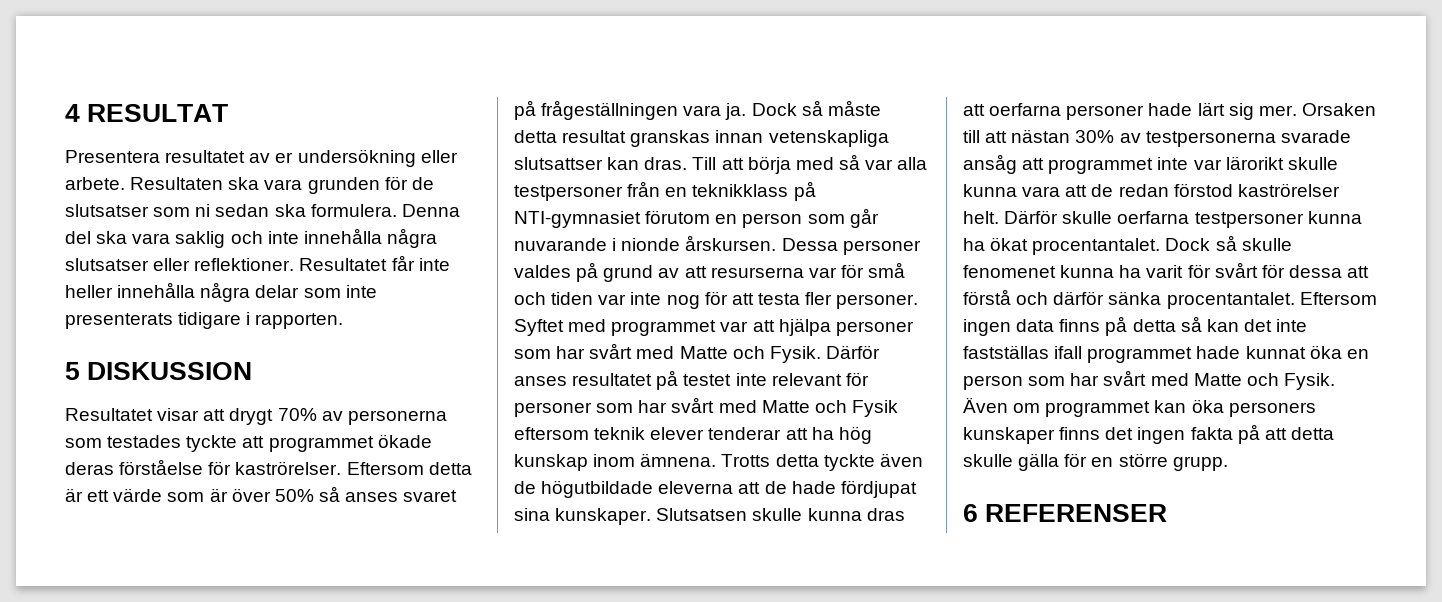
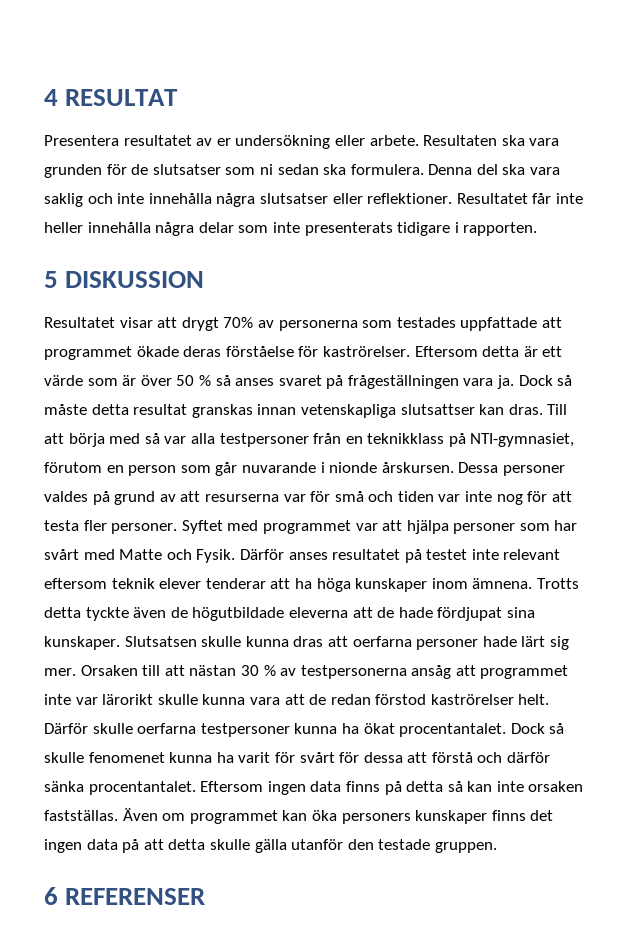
- Resultatet visar att drygt 70% av personerna som testades tyckte att programmet ökade deras förståelse för kaströrelser.
+ Resultatet visar att drygt 70% av personerna som testades uppfattade att programmet ökade deras förståelse för kaströrelser.
- Eftersom detta är ett värde som är över 50% så anses svaret på frågeställningen vara ja.
+ Eftersom detta är ett värde som är över 50 % så anses svaret på frågeställningen vara ja.
- Till att börja med så var alla testpersoner från en teknikklass på NTI-gymnasiet förutom en person som går nuvarande i nionde årskursen.
+ Till att börja med så var alla testpersoner från en teknikklass på NTI-gymnasiet, förutom en person som går nuvarande i nionde årskursen.
- Därför anses resultatet på testet inte relevant för personer som har svårt med Matte och Fysik eftersom teknik elever tenderar att ha hög kunskap inom ämnena.
+ Därför anses resultatet på testet inte relevant eftersom teknik elever tenderar att ha höga kunskaper inom ämnena.
- Orsaken till att nästan 30% av testpersonerna svarade ansåg att programmet inte var lärorikt skulle kunna vara att de redan förstod kaströrelser helt.
+ Orsaken till att nästan 30 % av testpersonerna ansåg att programmet inte var lärorikt skulle kunna vara att de redan förstod kaströrelser helt.
- Eftersom ingen data finns på detta så kan det inte fastställas ifall programmet hade kunnat öka en person som har svårt med Matte och Fysik.
+ Eftersom ingen data finns på detta så kan inte orsaken fastställas.
- Även om programmet kan öka personers kunskaper finns det ingen fakta på att detta skulle gälla för en större grupp.
+ Även om programmet kan öka personers kunskaper finns det ingen data på att detta skulle gälla utanför den testade gruppen.

